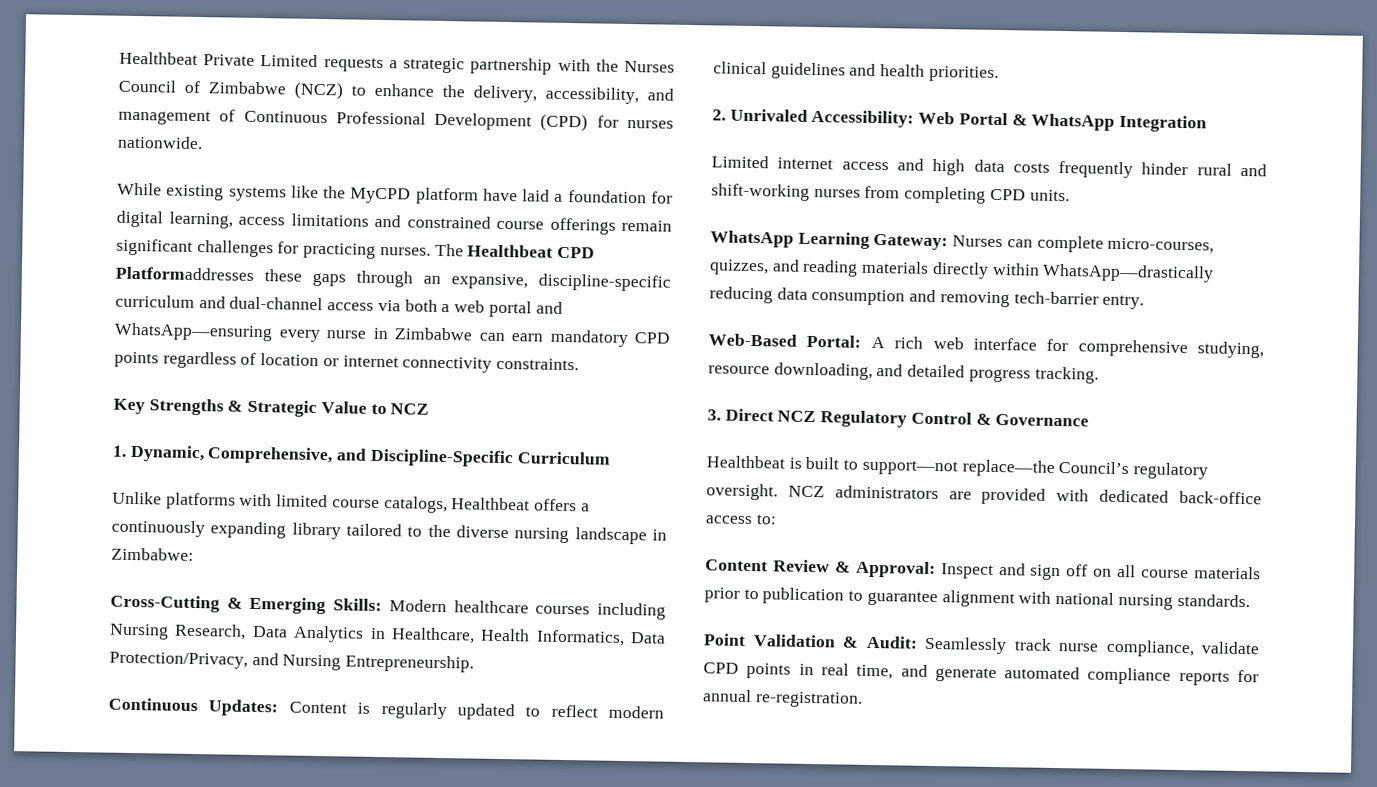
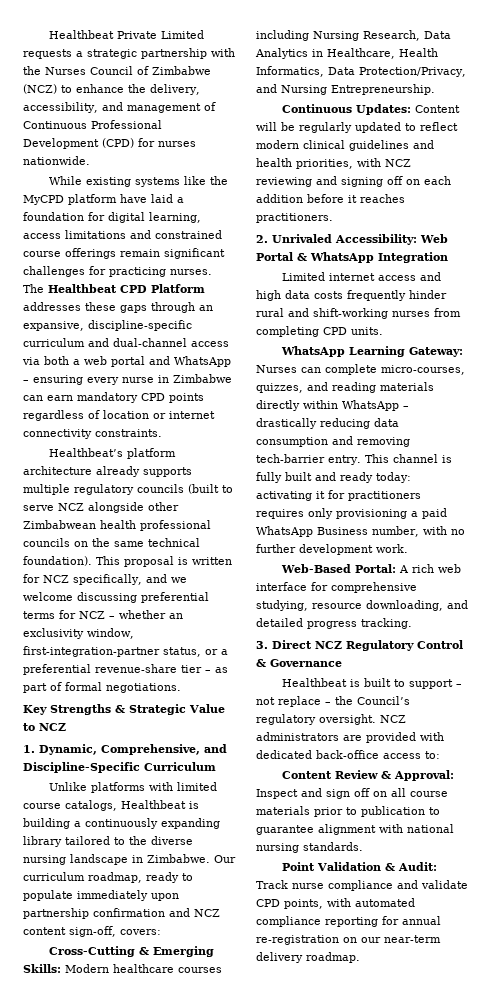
- The Healthbeat CPD Platformaddresses these gaps through an expansive, discipline-specific curriculum and dual-channel access via both a web portal and WhatsApp—ensuring every nurse in Zimbabwe can earn mandatory CPD points regardless of location or internet connectivity constraints.
+ The Healthbeat CPD Platform addresses these gaps through an expansive, discipline-specific curriculum and dual-channel access via both a web portal and WhatsApp – ensuring every nurse in Zimbabwe can earn mandatory CPD points regardless of location or internet connectivity constraints.
+ Healthbeat’s platform architecture already supports multiple regulatory councils (built to serve NCZ alongside other Zimbabwean health professional councils on the same technical foundation). This proposal is written for NCZ specifically, and we welcome discussing preferential terms for NCZ – whether an exclusivity window, first-integration-partner status, or a preferential revenue-share tier – as part of formal negotiations.
- Unlike platforms with limited course catalogs, Healthbeat offers a continuously expanding library tailored to the diverse nursing landscape in Zimbabwe:
+ Unlike platforms with limited course catalogs, Healthbeat is building a continuously expanding library tailored to the diverse nursing landscape in Zimbabwe. Our curriculum roadmap, ready to populate immediately upon partnership confirmation and NCZ content sign-off, covers:
- Continuous Updates: Content is regularly updated to reflect modern clinical guidelines and health priorities.
+ Continuous Updates: Content will be regularly updated to reflect modern clinical guidelines and health priorities, with NCZ reviewing and signing off on each addition before it reaches practitioners.
- WhatsApp Learning Gateway: Nurses can complete micro-courses, quizzes, and reading materials directly within WhatsApp—drastically reducing data consumption and removing tech-barrier entry.
+ WhatsApp Learning Gateway: Nurses can complete micro-courses, quizzes, and reading materials directly within WhatsApp – drastically reducing data consumption and removing tech-barrier entry. This channel is fully built and ready today: activating it for practitioners requires only provisioning a paid WhatsApp Business number, with no further development work.
- Healthbeat is built to support—not replace—the Council’s regulatory oversight.
+ Healthbeat is built to support – not replace – the Council’s regulatory oversight.
- Point Validation & Audit: Seamlessly track nurse compliance, validate CPD points in real time, and generate automated compliance reports for annual re-registration.
+ Point Validation & Audit: Track nurse compliance and validate CPD points, with automated compliance reporting for annual re-registration on our near-term delivery roadmap.

